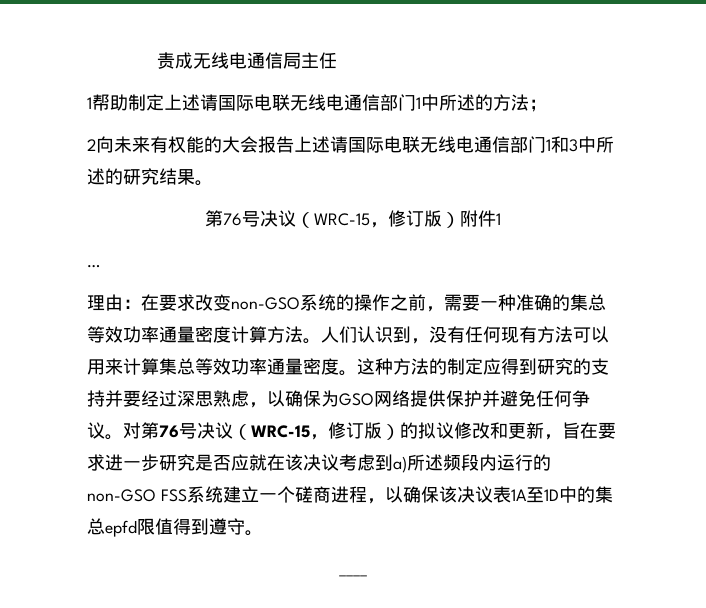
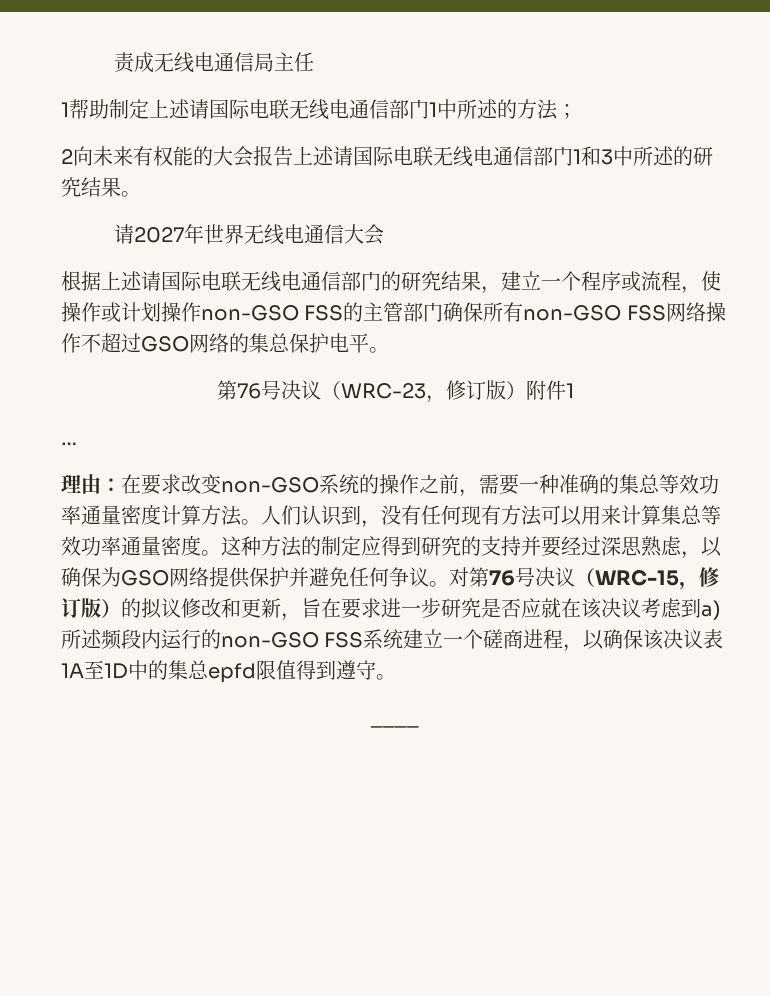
- 第76号决议（WRC-15，修订版）附件1
+ 请2027年世界无线电通信大会
+ 根据上述请国际电联无线电通信部门的研究结果，建立一个程序或流程，使操作或计划操作non-GSO FSS的主管部门确保所有non-GSO FSS网络操作不超过GSO网络的集总保护电平。
+ 第76号决议（WRC-23，修订版）附件1

